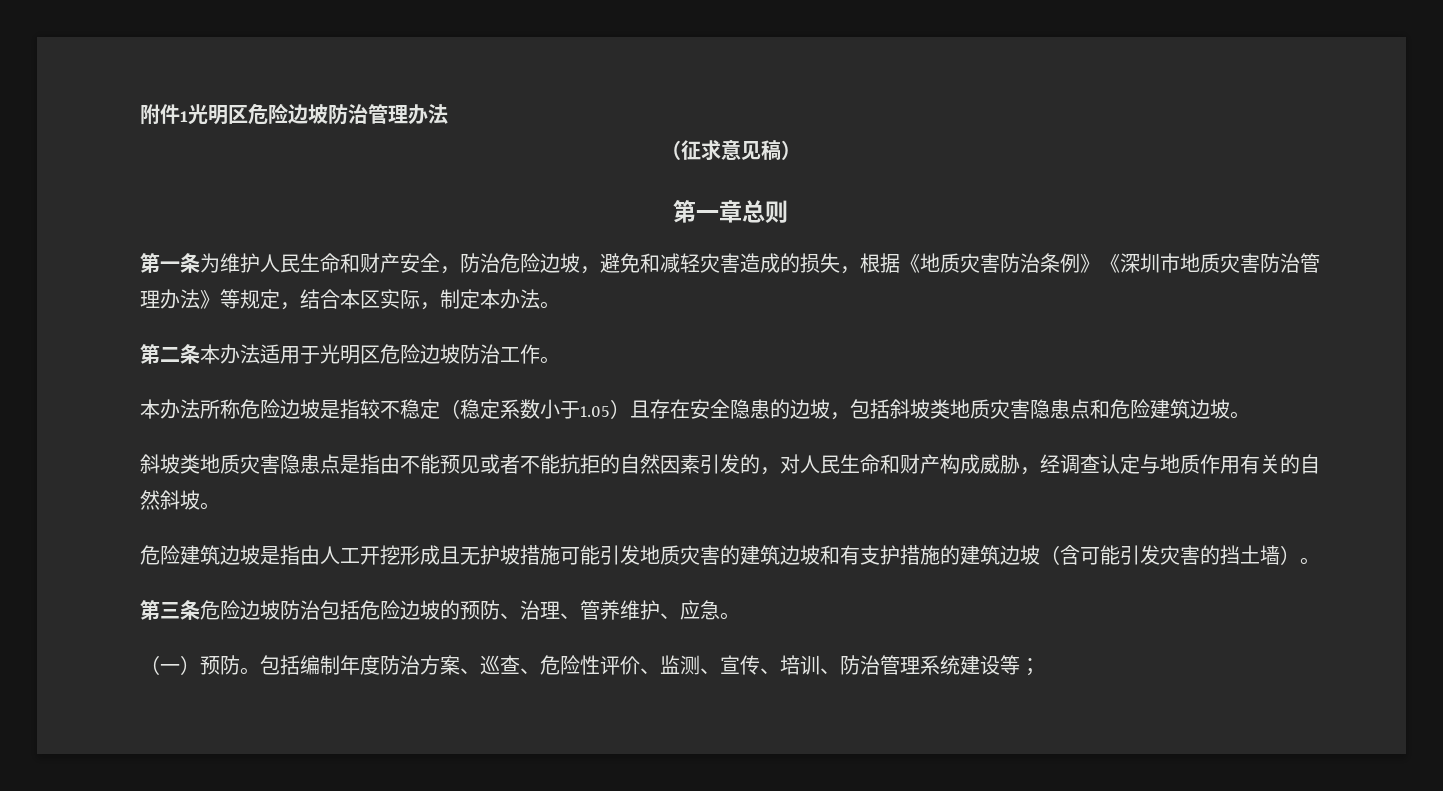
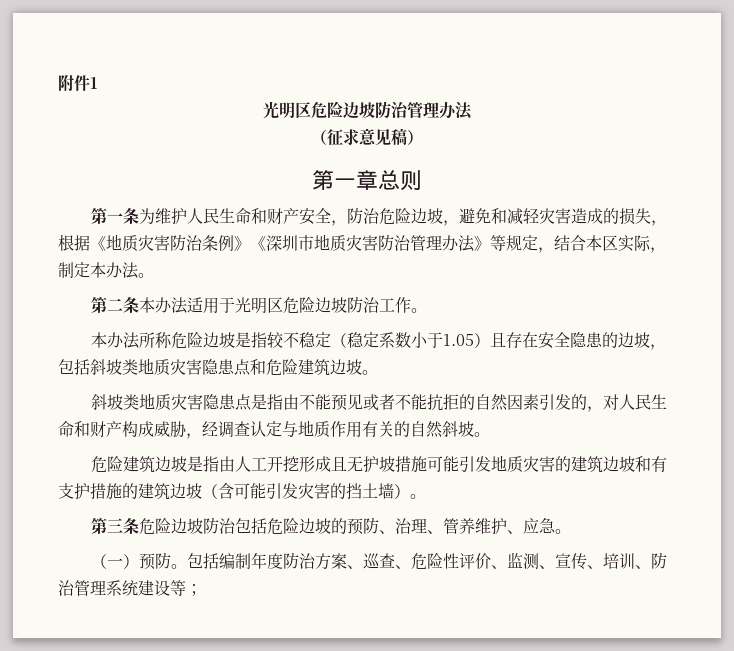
- 附件1光明区危险边坡防治管理办法
+ 附件1
+ 光明区危险边坡防治管理办法

